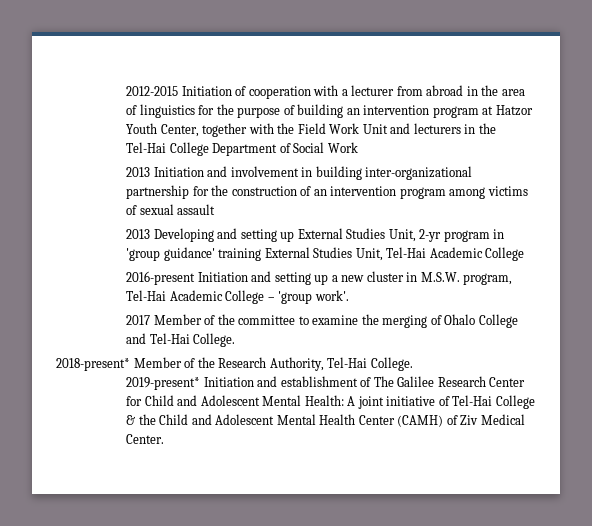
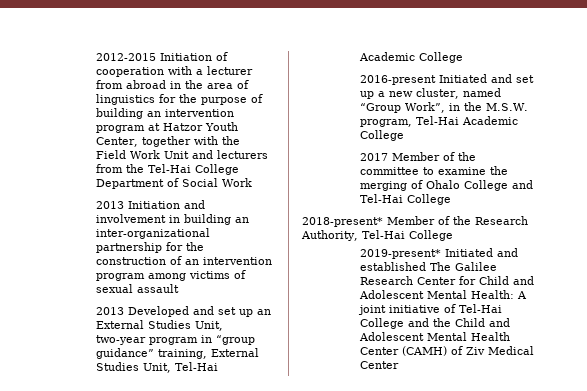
- 2012-2015 Initiation of cooperation with a lecturer from abroad in the area of linguistics for the purpose of building an intervention program at Hatzor Youth Center, together with the Field Work Unit and lecturers in the Tel-Hai College Department of Social Work
+ 2012-2015 Initiation of cooperation with a lecturer from abroad in the area of linguistics for the purpose of building an intervention program at Hatzor Youth Center, together with the Field Work Unit and lecturers from the Tel-Hai College Department of Social Work
- 2013 Initiation and involvement in building inter-organizational partnership for the construction of an intervention program among victims of sexual assault
+ 2013 Initiation and involvement in building an inter-organizational partnership for the construction of an intervention program among victims of sexual assault
- 2013 Developing and setting up External Studies Unit, 2-yr program in 'group guidance' training External Studies Unit, Tel-Hai Academic College
+ 2013 Developed and set up an External Studies Unit, two-year program in “group guidance” training, External Studies Unit, Tel-Hai Academic College
- 2016-present Initiation and setting up a new cluster in M.S.W. program, Tel-Hai Academic College – 'group work'.
+ 2016-present Initiated and set up a new cluster, named “Group Work”, in the M.S.W. program, Tel-Hai Academic College
- 2017 Member of the committee to examine the merging of Ohalo College and Tel-Hai College.
+ 2017 Member of the committee to examine the merging of Ohalo College and Tel-Hai College
- 2018-present* Member of the Research Authority, Tel-Hai College.
+ 2018-present* Member of the Research Authority, Tel-Hai College
- 2019-present* Initiation and establishment of The Galilee Research Center for Child and Adolescent Mental Health: A joint initiative of Tel-Hai College & the Child and Adolescent Mental Health Center (CAMH) of Ziv Medical Center.
+ 2019-present* Initiated and established The Galilee Research Center for Child and Adolescent Mental Health: A joint initiative of Tel-Hai College and the Child and Adolescent Mental Health Center (CAMH) of Ziv Medical Center

